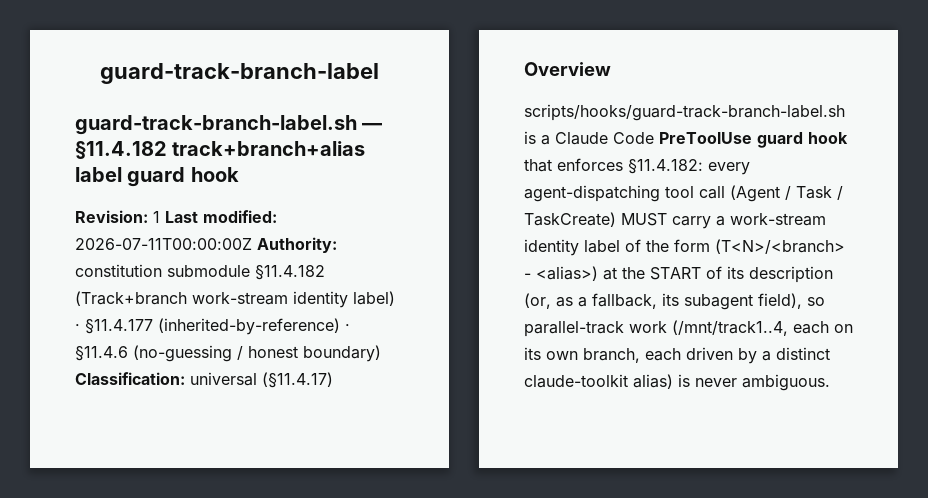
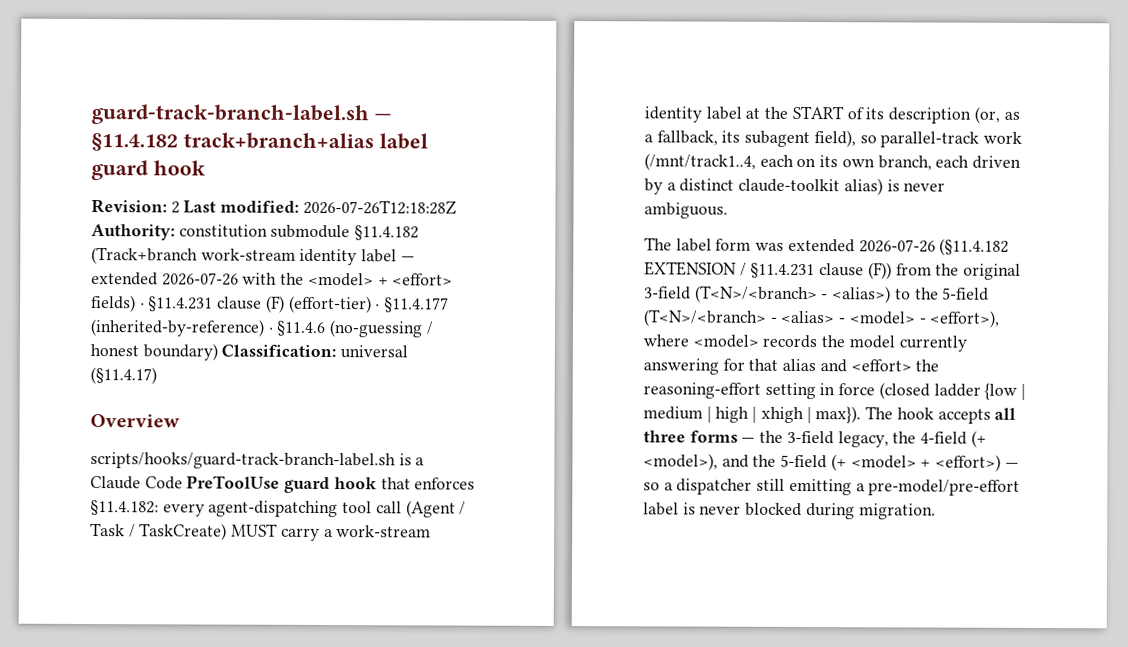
- guard-track-branch-label
- Revision: 1 Last modified: 2026-07-11T00:00:00Z Authority: constitution submodule §11.4.182 (Track+branch work-stream identity label) · §11.4.177 (inherited-by-reference) · §11.4.6 (no-guessing / honest boundary) Classification: universal (§11.4.17)
+ Revision: 2 Last modified: 2026-07-26T12:18:28Z Authority: constitution submodule §11.4.182 (Track+branch work-stream identity label — extended 2026-07-26 with the <model> + <effort> fields) · §11.4.231 clause (F) (effort-tier) · §11.4.177 (inherited-by-reference) · §11.4.6 (no-guessing / honest boundary) Classification: universal (§11.4.17)
- scripts/hooks/guard-track-branch-label.sh is a Claude Code PreToolUse guard hook that enforces §11.4.182: every agent-dispatching tool call (Agent / Task / TaskCreate) MUST carry a work-stream identity label of the form (T<N>/<branch> - <alias>) at the START of its description (or, as a fallback, its subagent field), so parallel-track work (/mnt/track1..4, each on its own branch, each driven by a distinct claude-toolkit alias) is never ambiguous.
+ scripts/hooks/guard-track-branch-label.sh is a Claude Code PreToolUse guard hook that enforces §11.4.182: every agent-dispatching tool call (Agent / Task / TaskCreate) MUST carry a work-stream identity label at the START of its description (or, as a fallback, its subagent field), so parallel-track work (/mnt/track1..4, each on its own branch, each driven by a distinct claude-toolkit alias) is never ambiguous.
+ The label form was extended 2026-07-26 (§11.4.182 EXTENSION / §11.4.231 clause (F)) from the original 3-field (T<N>/<branch> - <alias>) to the 5-field (T<N>/<branch> - <alias> - <model> - <effort>), where <model> records the model currently answering for that alias and <effort> the reasoning-effort setting in force (closed ladder {low | medium | high | xhigh | max}). The hook accepts all three forms — the 3-field legacy, the 4-field (+ <model>), and the 5-field (+ <model> + <effort>) — so a dispatcher still emitting a pre-model/pre-effort label is never blocked during migration.

